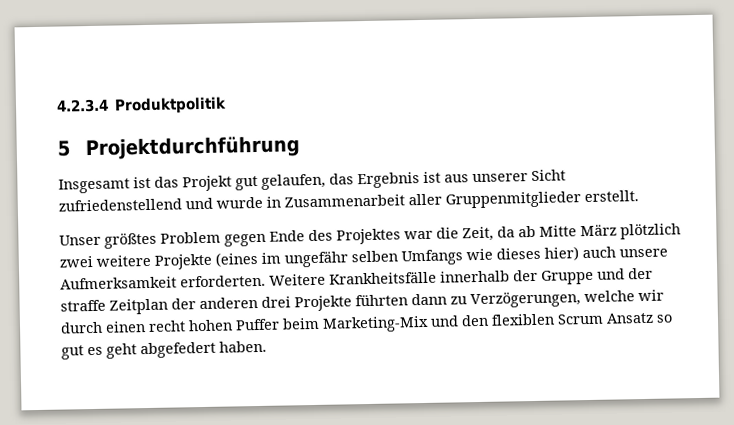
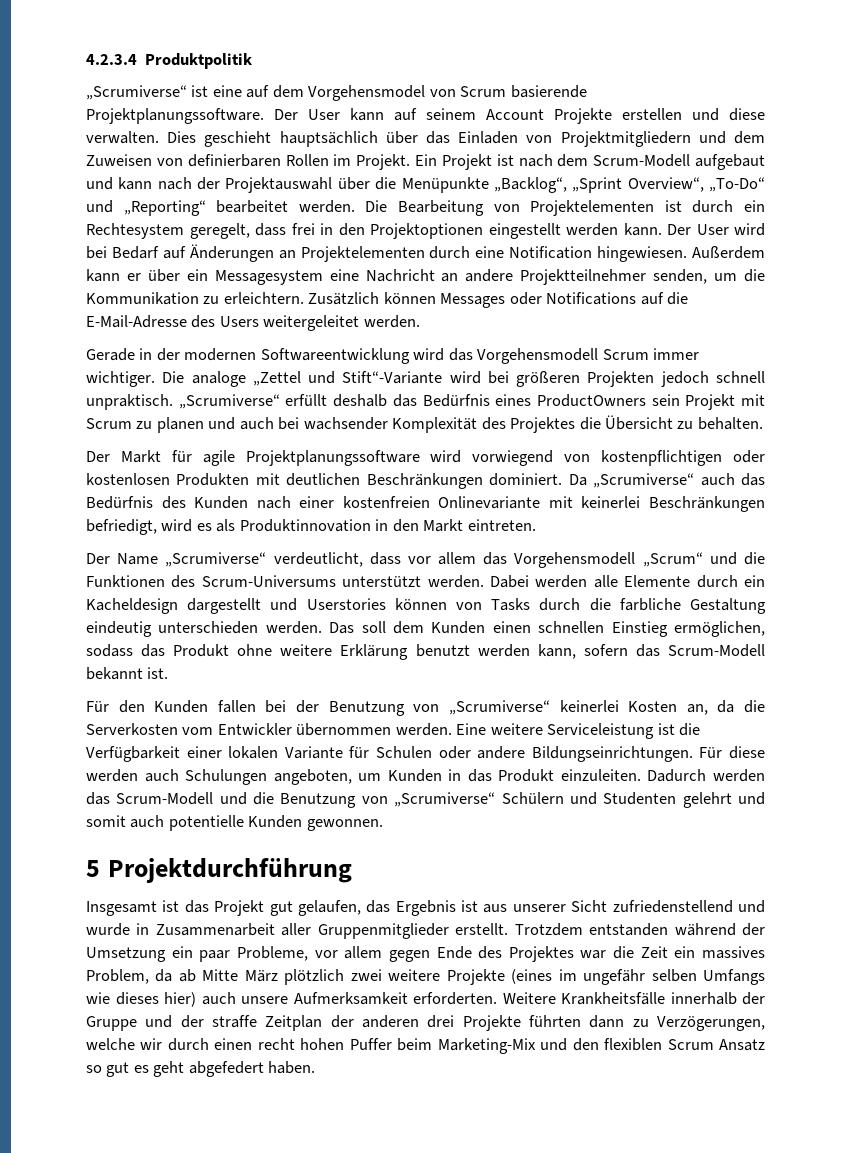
+ „Scrumiverse“ ist eine auf dem Vorgehensmodel von Scrum basierende Projektplanungssoftware. Der User kann auf seinem Account Projekte erstellen und diese verwalten. Dies geschieht hauptsächlich über das Einladen von Projektmitgliedern und dem Zuweisen von definierbaren Rollen im Projekt. Ein Projekt ist nach dem Scrum-Modell aufgebaut und kann nach der Projektauswahl über die Menüpunkte „Backlog“, „Sprint Overview“, „To-Do“ und „Reporting“ bearbeitet werden. Die Bearbeitung von Projektelementen ist durch ein Rechtesystem geregelt, dass frei in den Projektoptionen eingestellt werden kann. Der User wird bei Bedarf auf Änderungen an Projektelementen durch eine Notification hingewiesen. Außerdem kann er über ein Messagesystem eine Nachricht an andere Projektteilnehmer senden, um die Kommunikation zu erleichtern. Zusätzlich können Messages oder Notifications auf die E-Mail-Adresse des Users weitergeleitet werden.
+ Gerade in der modernen Softwareentwicklung wird das Vorgehensmodell Scrum immer wichtiger. Die analoge „Zettel und Stift“-Variante wird bei größeren Projekten jedoch schnell unpraktisch. „Scrumiverse“ erfüllt deshalb das Bedürfnis eines ProductOwners sein Projekt mit Scrum zu planen und auch bei wachsender Komplexität des Projektes die Übersicht zu behalten.
+ Der Markt für agile Projektplanungssoftware wird vorwiegend von kostenpflichtigen oder kostenlosen Produkten mit deutlichen Beschränkungen dominiert. Da „Scrumiverse“ auch das Bedürfnis des Kunden nach einer kostenfreien Onlinevariante mit keinerlei Beschränkungen befriedigt, wird es als Produktinnovation in den Markt eintreten.
+ Der Name „Scrumiverse“ verdeutlicht, dass vor allem das Vorgehensmodell „Scrum“ und die Funktionen des Scrum-Universums unterstützt werden. Dabei werden alle Elemente durch ein Kacheldesign dargestellt und Userstories können von Tasks durch die farbliche Gestaltung eindeutig unterschieden werden. Das soll dem Kunden einen schnellen Einstieg ermöglichen, sodass das Produkt ohne weitere Erklärung benutzt werden kann, sofern das Scrum-Modell bekannt ist.
+ Für den Kunden fallen bei der Benutzung von „Scrumiverse“ keinerlei Kosten an, da die Serverkosten vom Entwickler übernommen werden. Eine weitere Serviceleistung ist die Verfügbarkeit einer lokalen Variante für Schulen oder andere Bildungseinrichtungen. Für diese werden auch Schulungen angeboten, um Kunden in das Produkt einzuleiten. Dadurch werden das Scrum-Modell und die Benutzung von „Scrumiverse“ Schülern und Studenten gelehrt und somit auch potentielle Kunden gewonnen.
- Insgesamt ist das Projekt gut gelaufen, das Ergebnis ist aus unserer Sicht zufriedenstellend und wurde in Zusammenarbeit aller Gruppenmitglieder erstellt.
- Unser größtes Problem gegen Ende des Projektes war die Zeit, da ab Mitte März plötzlich zwei weitere Projekte (eines im ungefähr selben Umfangs wie dieses hier) auch unsere Aufmerksamkeit erforderten.
+ Insgesamt ist das Projekt gut gelaufen, das Ergebnis ist aus unserer Sicht zufriedenstellend und wurde in Zusammenarbeit aller Gruppenmitglieder erstellt. Trotzdem entstanden während der Umsetzung ein paar Probleme, vor allem gegen Ende des Projektes war die Zeit ein massives Problem, da ab Mitte März plötzlich zwei weitere Projekte (eines im ungefähr selben Umfangs wie dieses hier) auch unsere Aufmerksamkeit erforderten.

